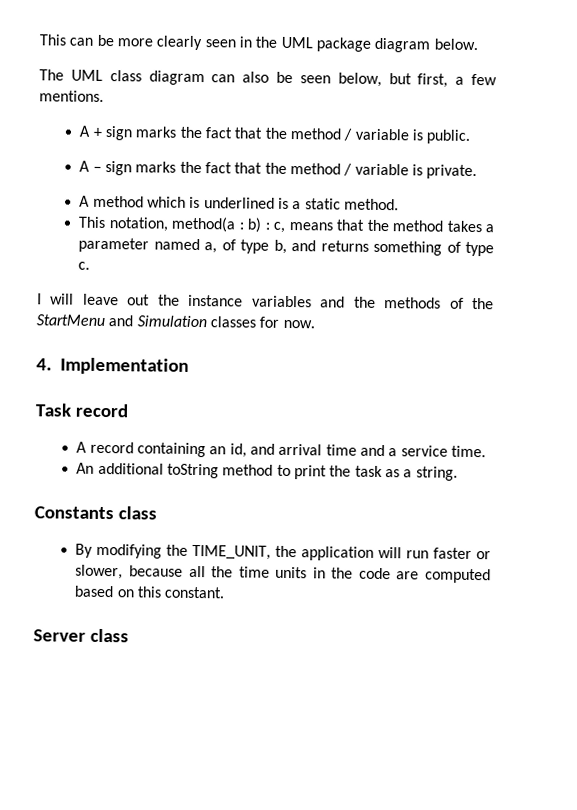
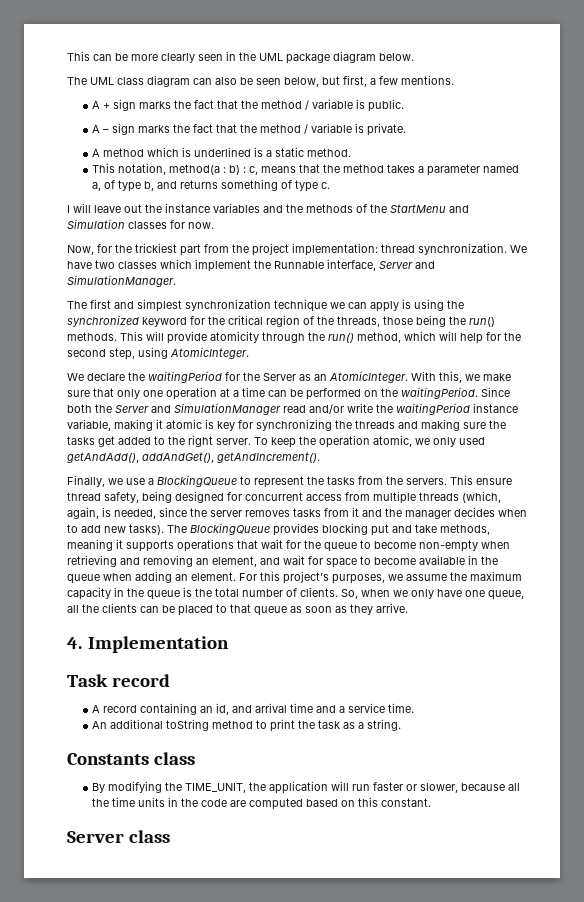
+ Now, for the trickiest part from the project implementation: thread synchronization. We have two classes which implement the Runnable interface, Server and SimulationManager.
+ The first and simplest synchronization technique we can apply is using the synchronized keyword for the critical region of the threads, those being the run() methods. This will provide atomicity through the run() method, which will help for the second step, using AtomicInteger.
+ We declare the waitingPeriod for the Server as an AtomicInteger. With this, we make sure that only one operation at a time can be performed on the waitingPeriod. Since both the Server and SimulationManager read and/or write the waitingPeriod instance variable, making it atomic is key for synchronizing the threads and making sure the tasks get added to the right server. To keep the operation atomic, we only used getAndAdd(), addAndGet(), getAndIncrement().
+ Finally, we use a BlockingQueue to represent the tasks from the servers. This ensure thread safety, being designed for concurrent access from multiple threads (which, again, is needed, since the server removes tasks from it and the manager decides when to add new tasks). The BlockingQueue provides blocking put and take methods, meaning it supports operations that wait for the queue to become non-empty when retrieving and removing an element, and wait for space to become available in the queue when adding an element. For this project’s purposes, we assume the maximum capacity in the queue is the total number of clients. So, when we only have one queue, all the clients can be placed to that queue as soon as they arrive.

